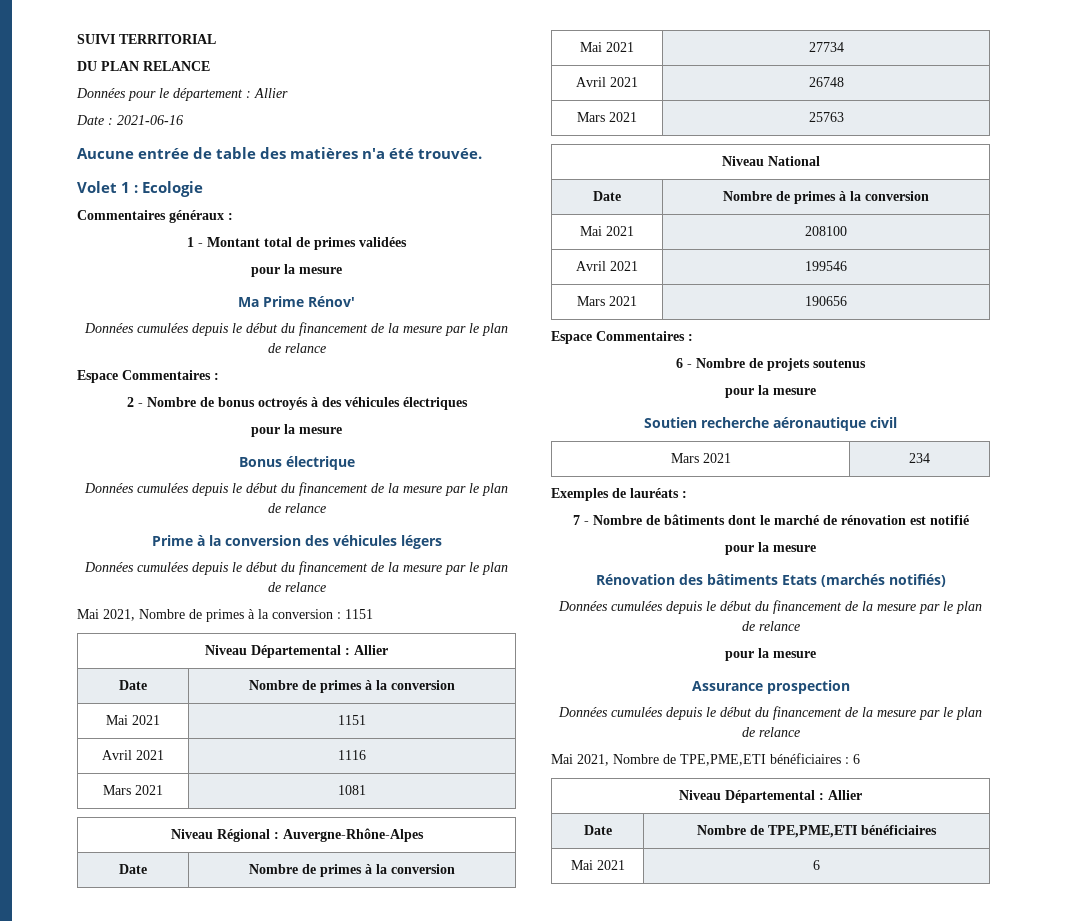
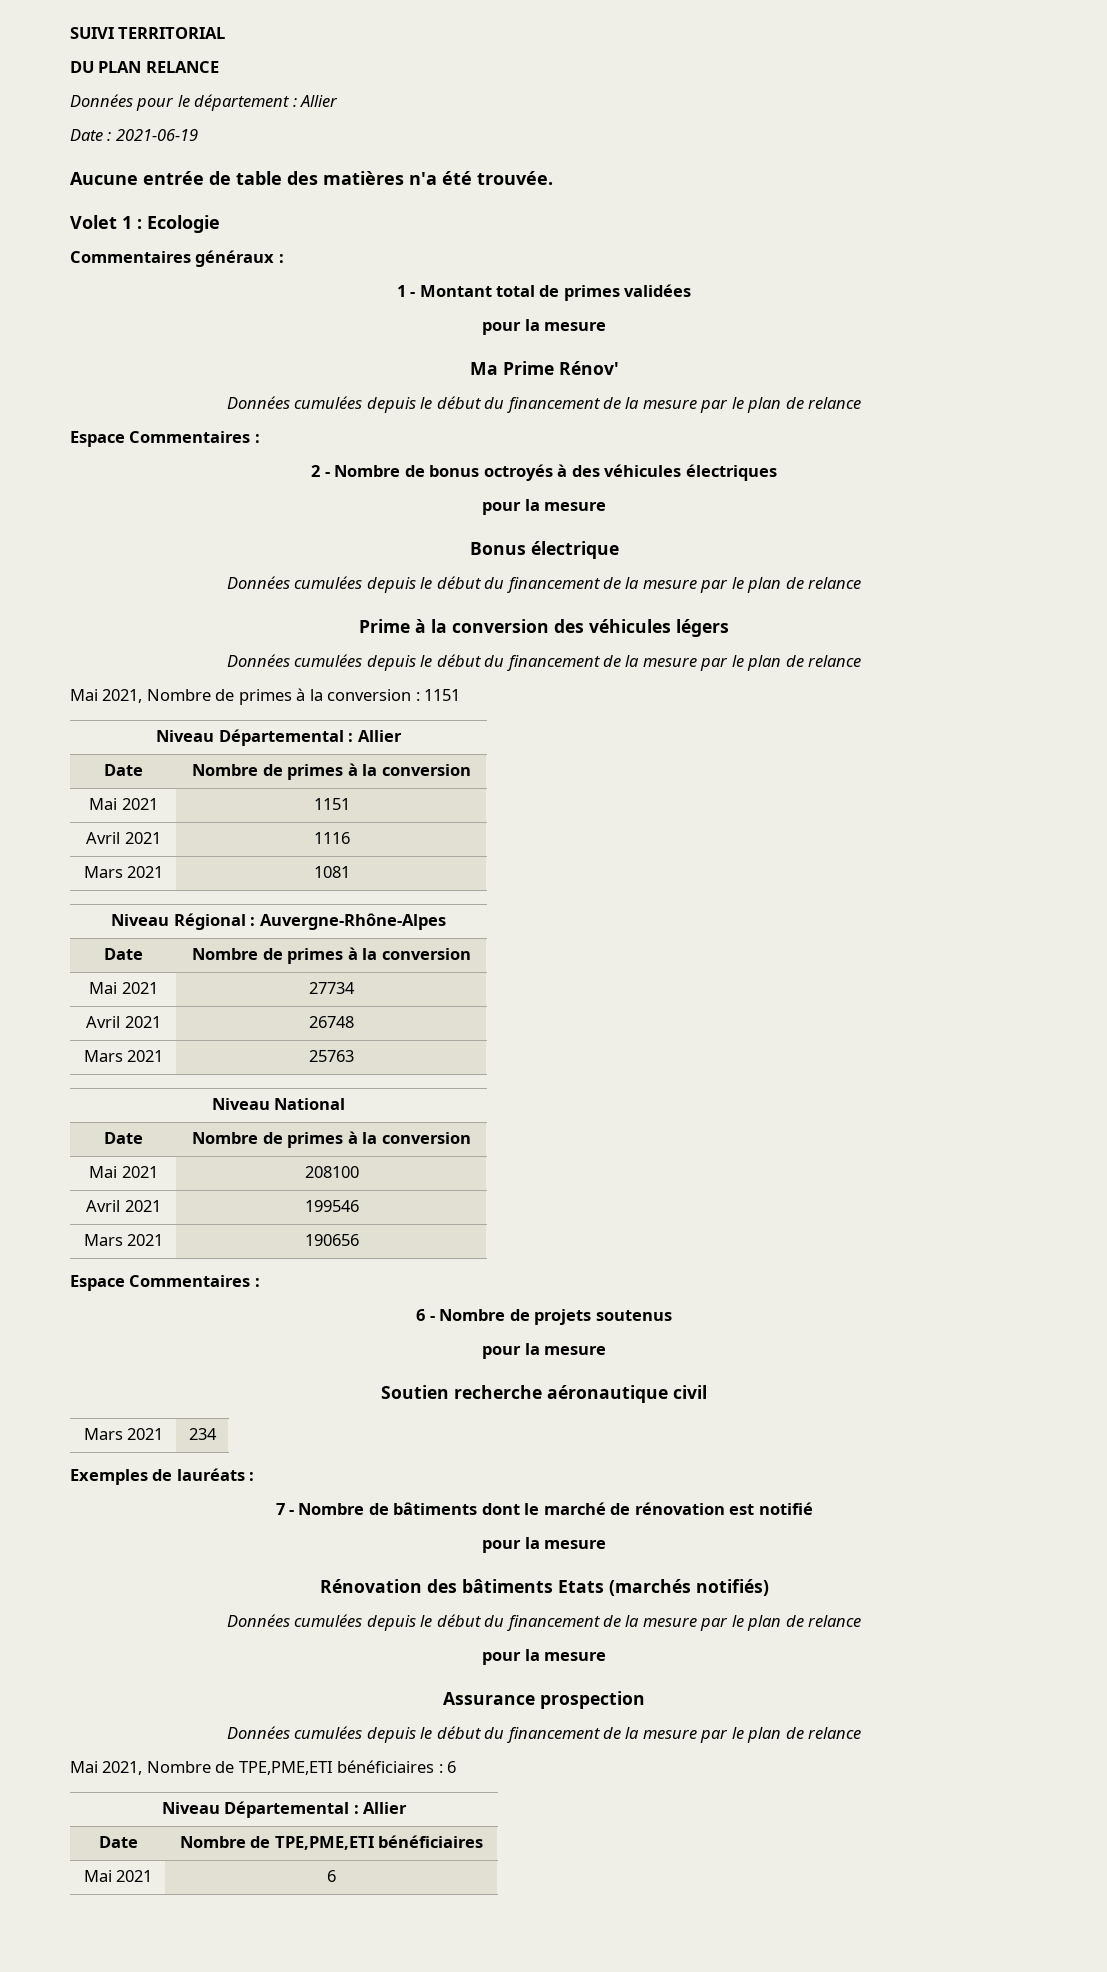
- Date : 2021-06-16
+ Date : 2021-06-19

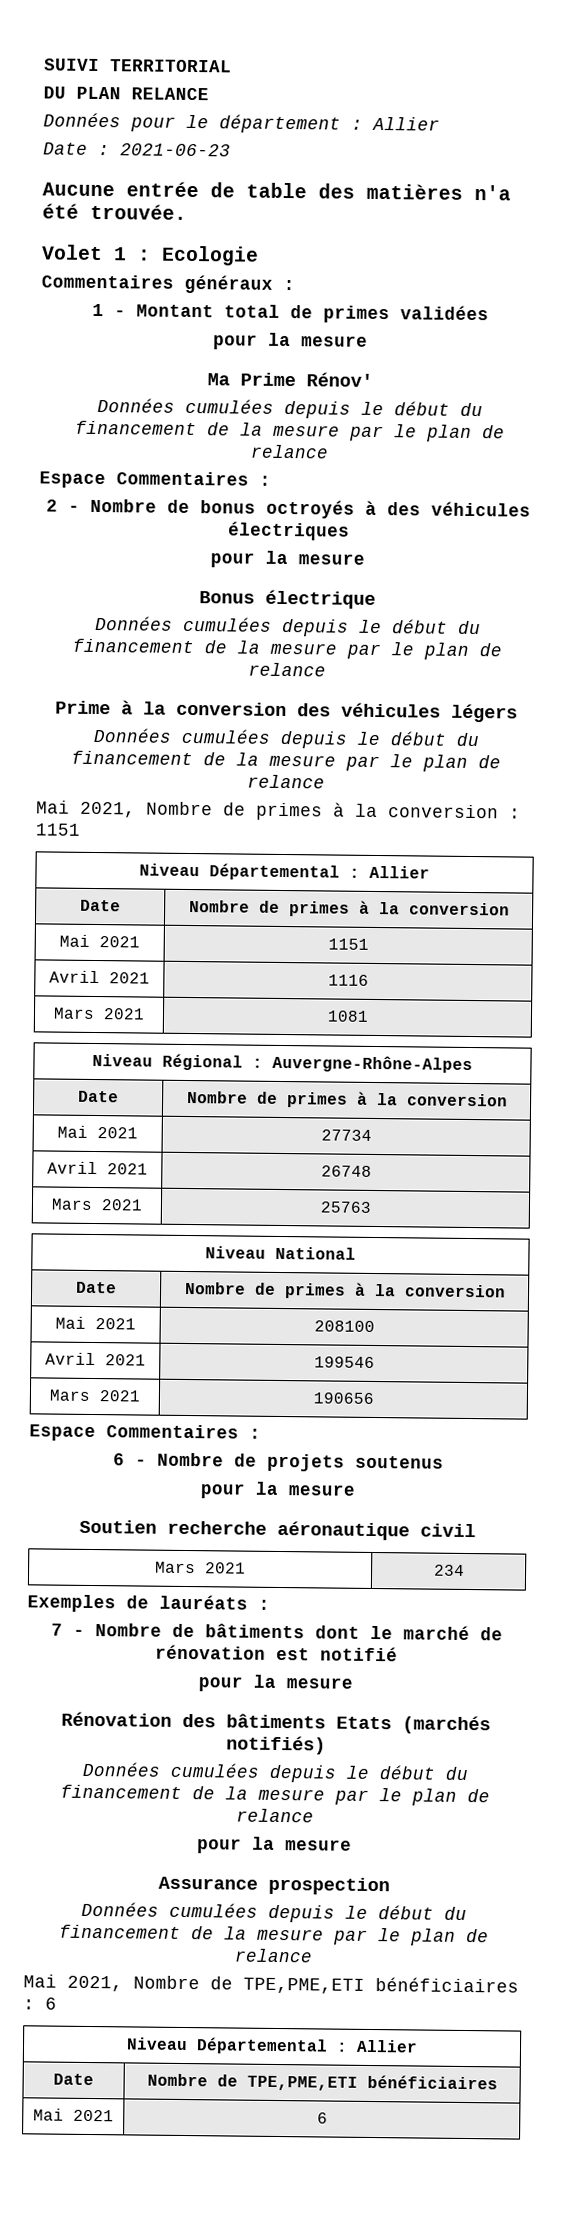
- Date : 2021-06-19
+ Date : 2021-06-23

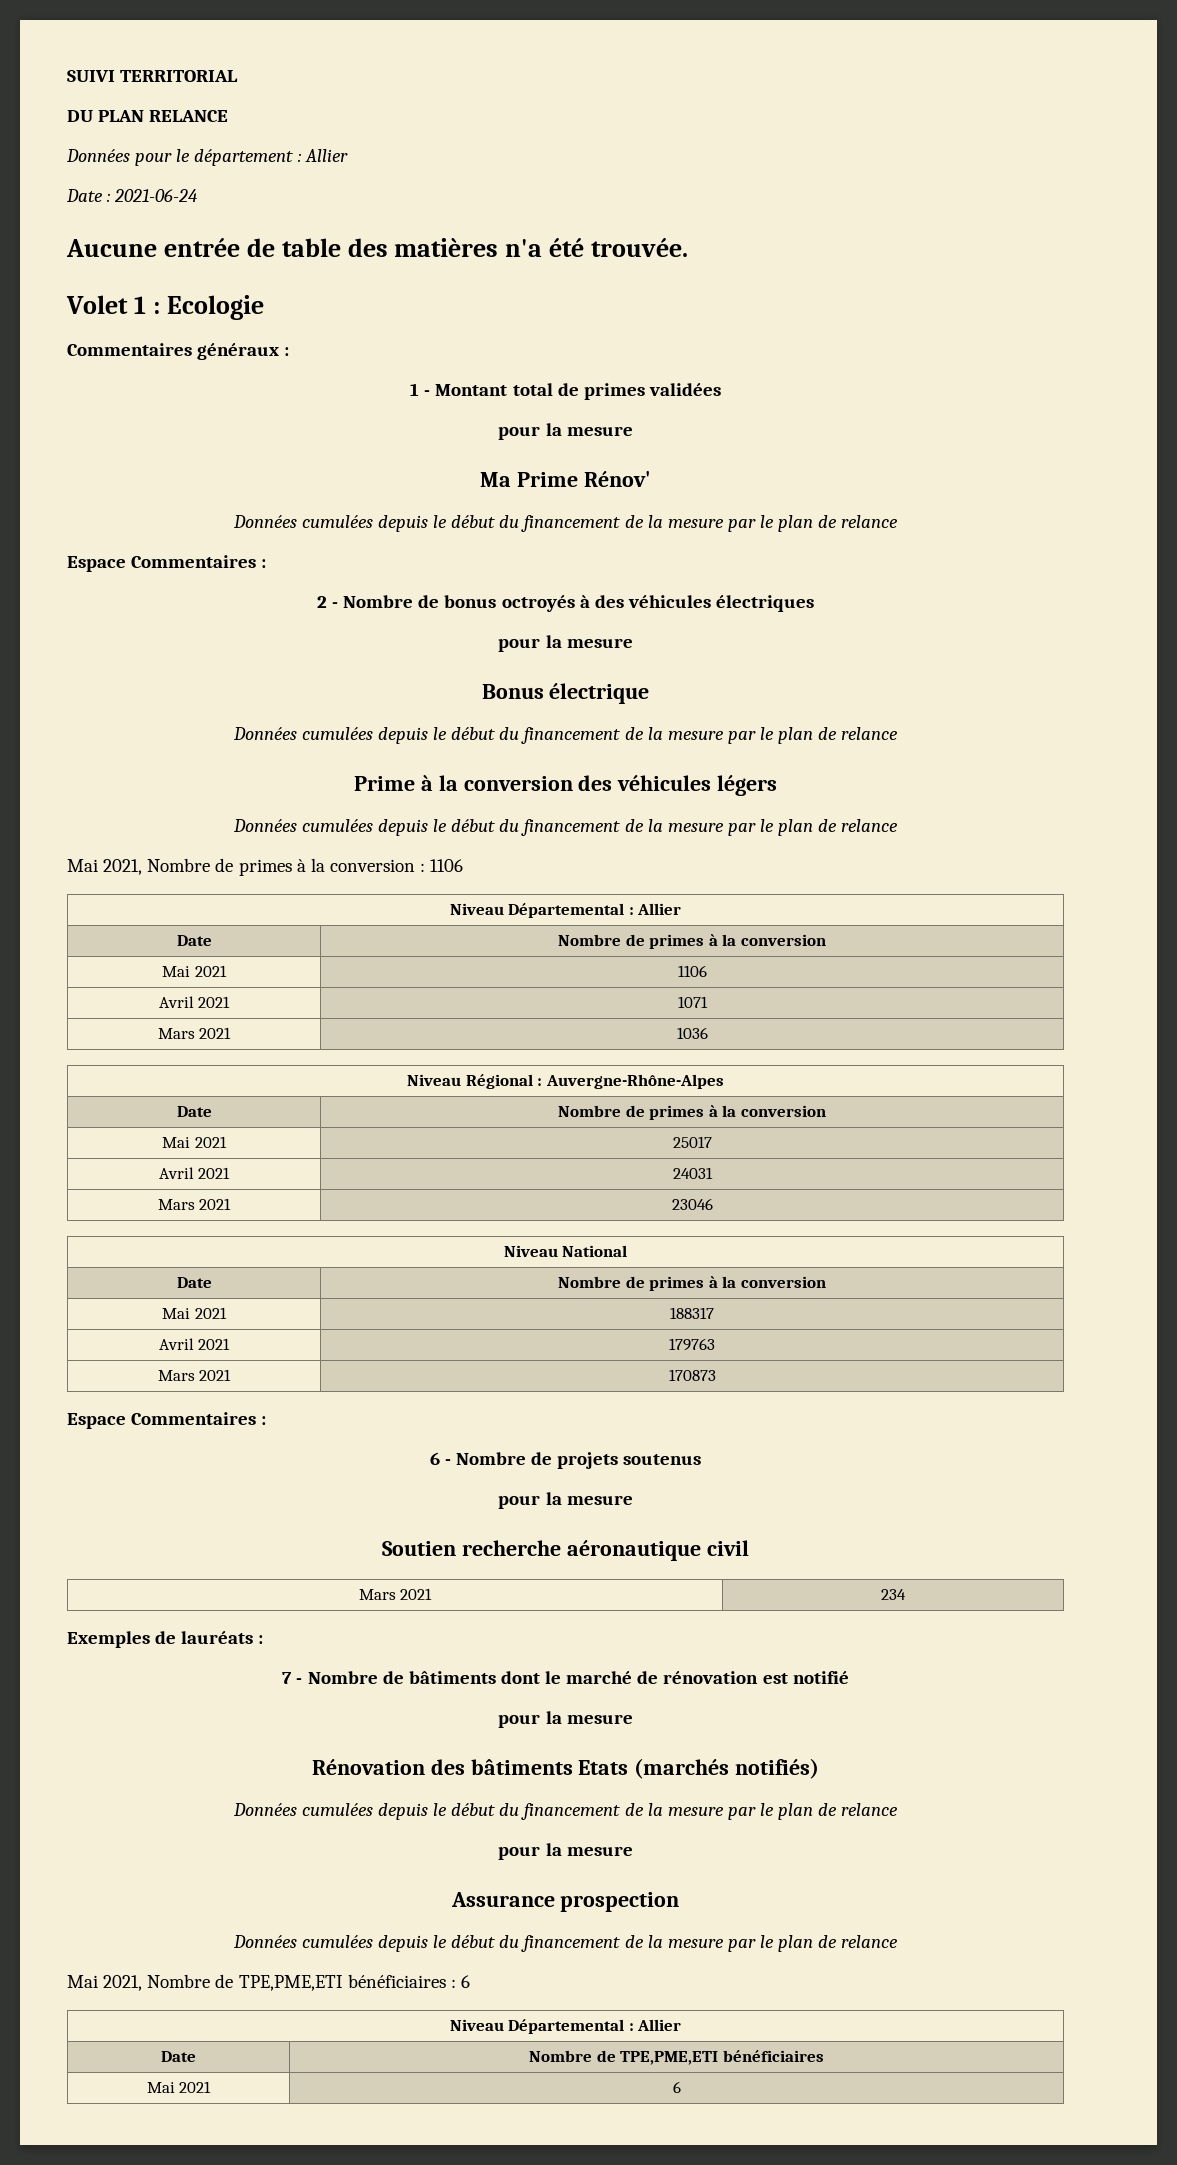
- Date : 2021-06-23
+ Date : 2021-06-24
- Mai 2021, Nombre de primes à la conversion : 1151
+ Mai 2021, Nombre de primes à la conversion : 1106
- Mai 2021 | 1151
- Avril 2021 | 1116
- Mars 2021 | 1081
+ Mai 2021 | 1106
+ Avril 2021 | 1071
+ Mars 2021 | 1036
- Mai 2021 | 27734
- Avril 2021 | 26748
- Mars 2021 | 25763
+ Mai 2021 | 25017
+ Avril 2021 | 24031
+ Mars 2021 | 23046
- Mai 2021 | 208100
- Avril 2021 | 199546
- Mars 2021 | 190656
+ Mai 2021 | 188317
+ Avril 2021 | 179763
+ Mars 2021 | 170873

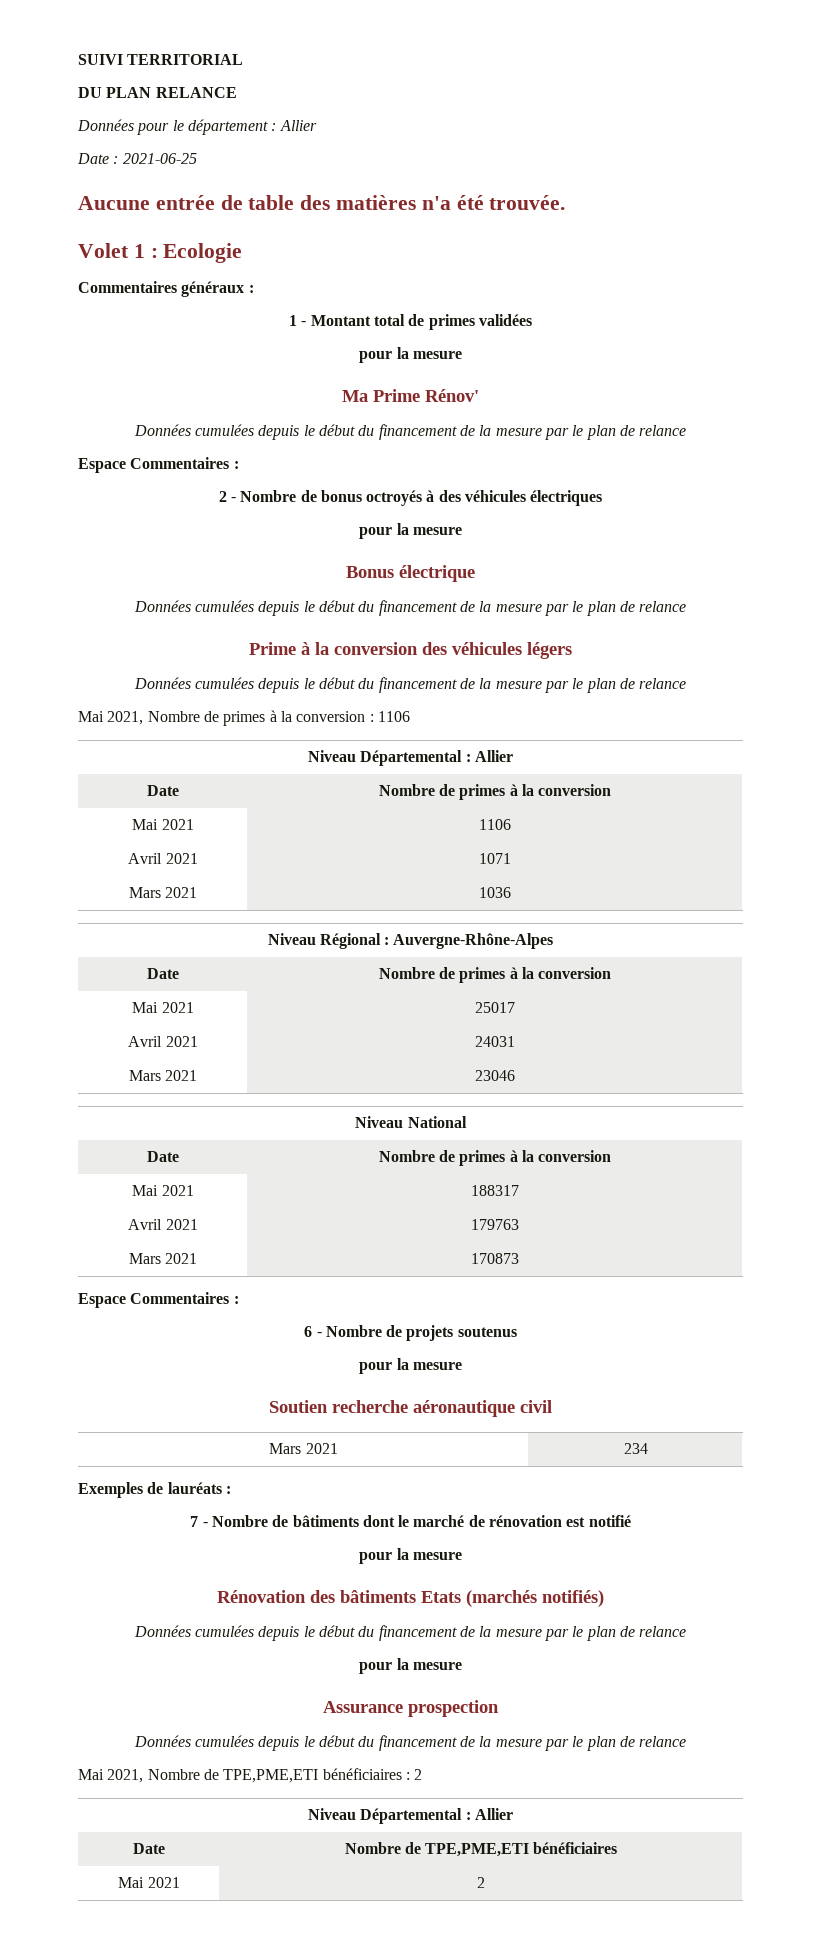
- Date : 2021-06-24
+ Date : 2021-06-25
- Mai 2021, Nombre de TPE,PME,ETI bénéficiaires : 6
+ Mai 2021, Nombre de TPE,PME,ETI bénéficiaires : 2
- Mai 2021 | 6
+ Mai 2021 | 2

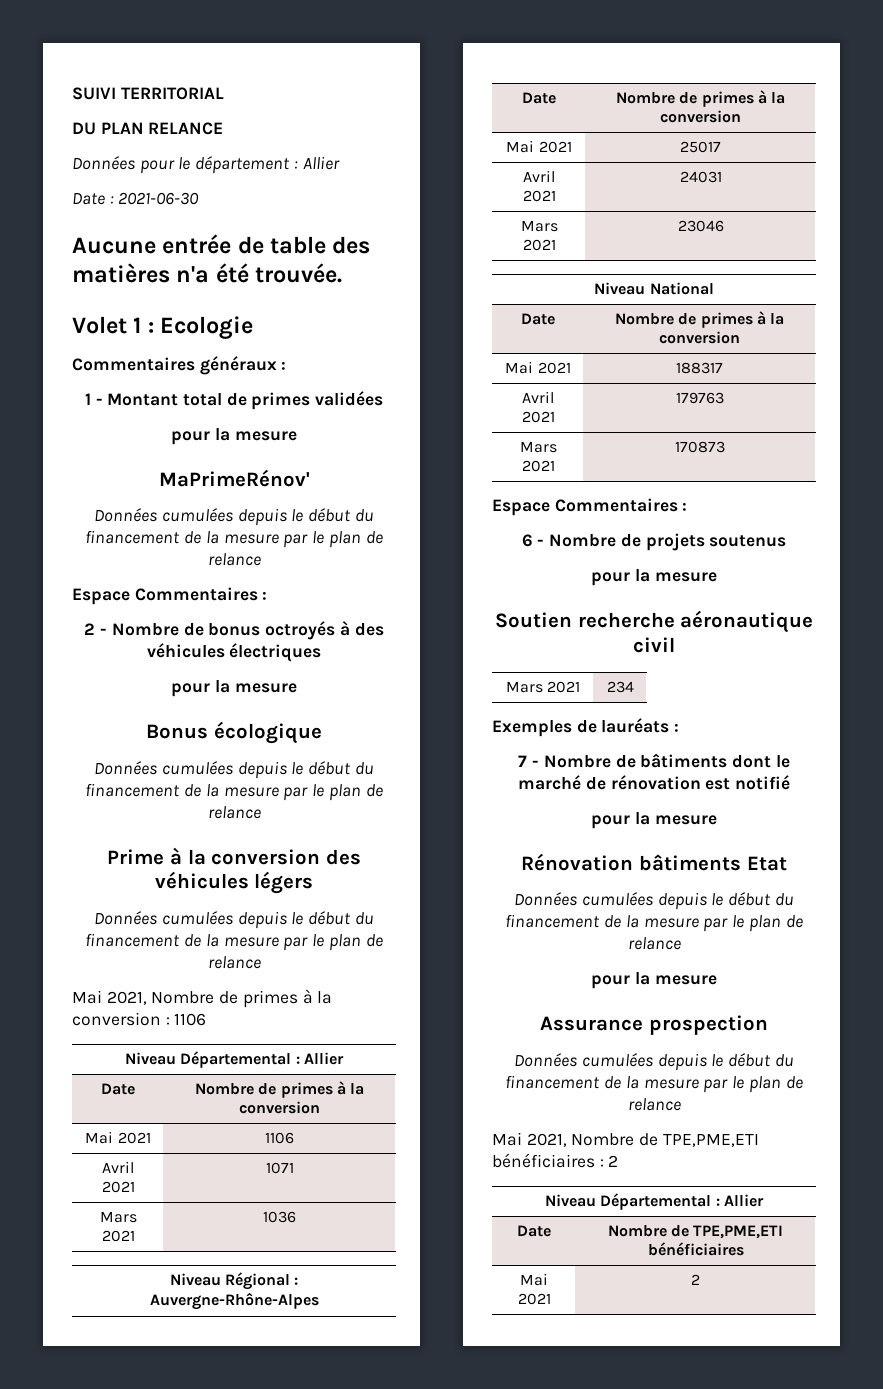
- Date : 2021-06-25
+ Date : 2021-06-30
- Ma Prime Rénov'
+ MaPrimeRénov'
- Bonus électrique
+ Bonus écologique
- Rénovation des bâtiments Etats (marchés notifiés)
+ Rénovation bâtiments Etat

